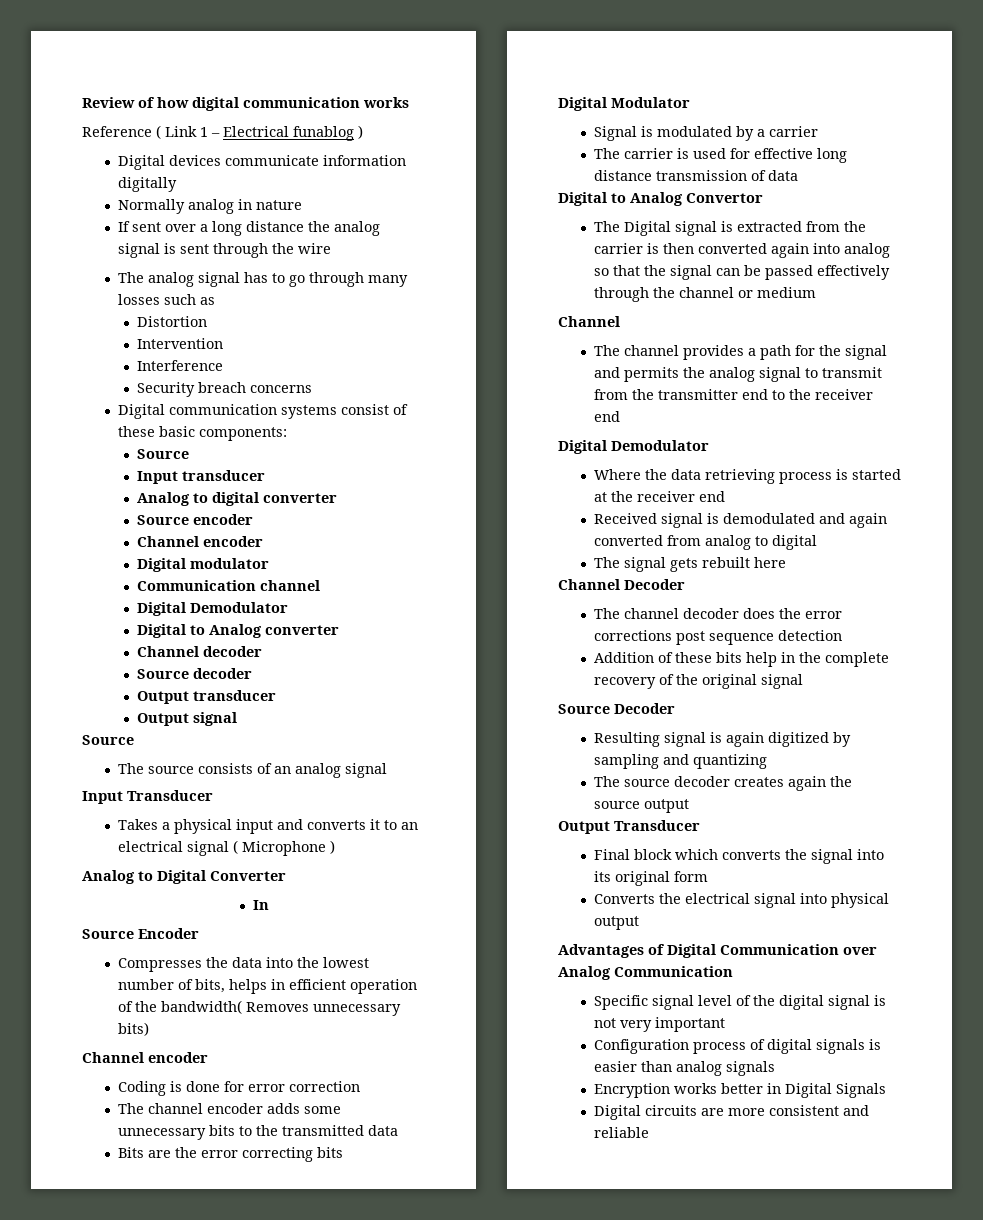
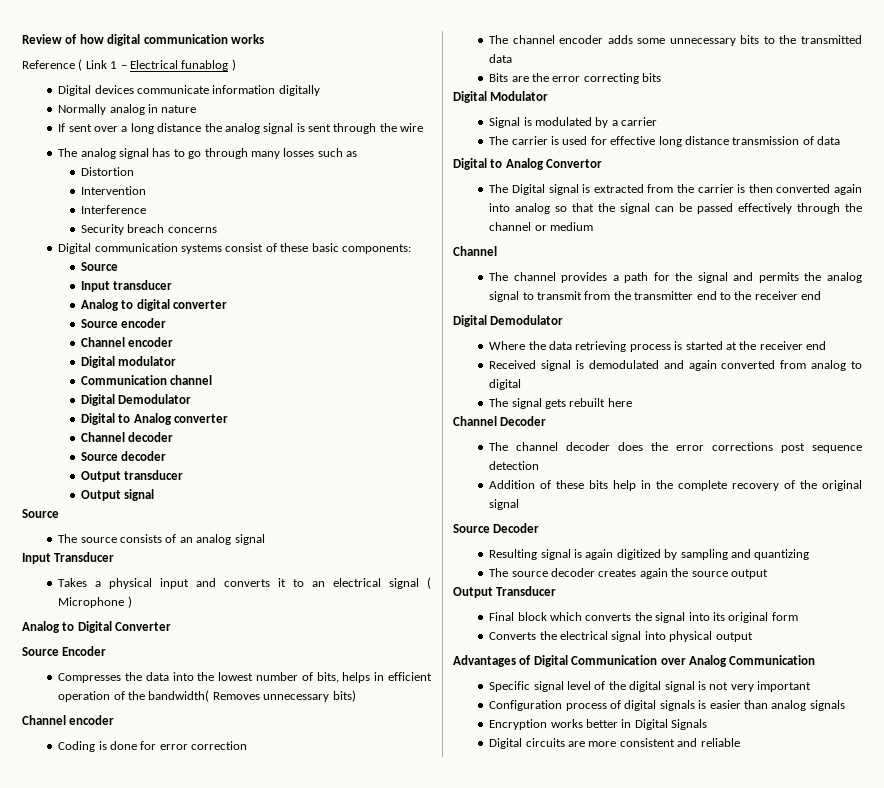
- In

